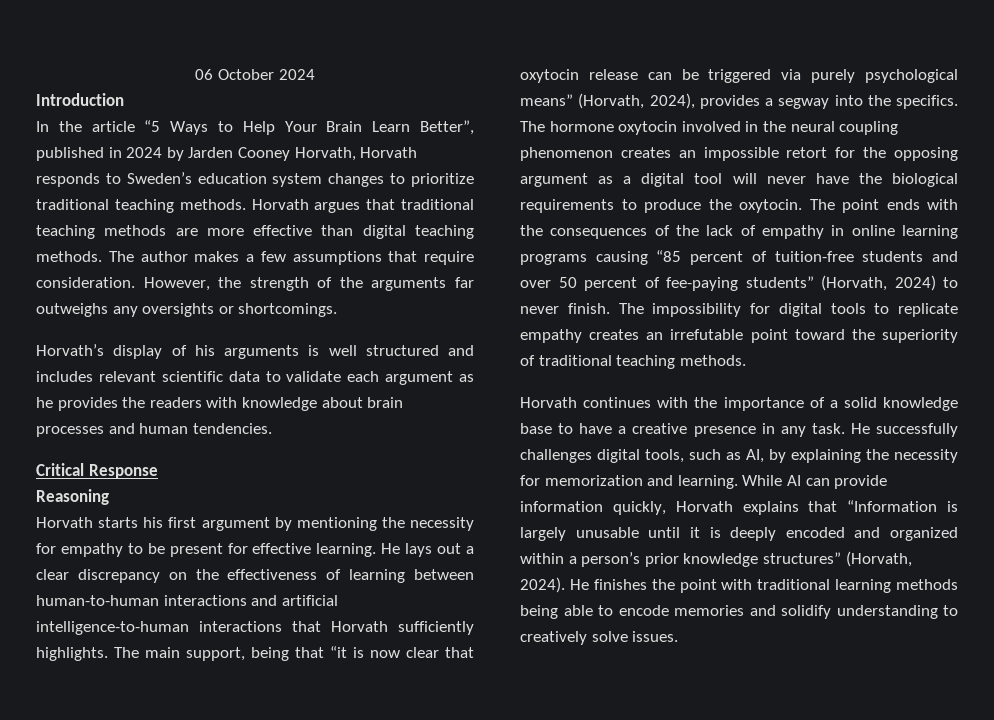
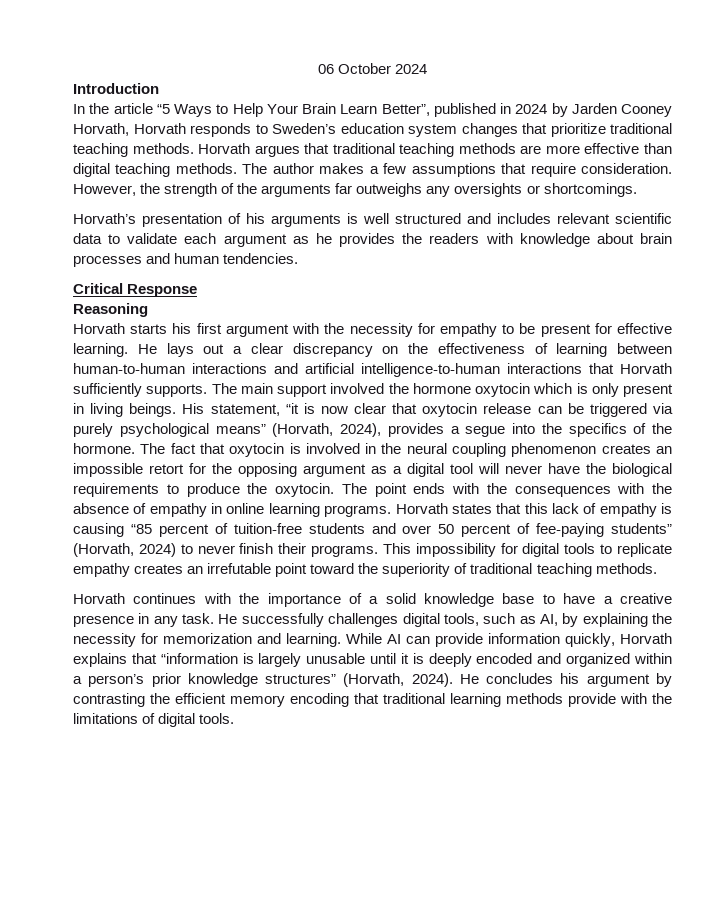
- In the article “5 Ways to Help Your Brain Learn Better”, published in 2024 by Jarden Cooney Horvath, Horvath responds to Sweden’s education system changes to prioritize traditional teaching methods.
+ In the article “5 Ways to Help Your Brain Learn Better”, published in 2024 by Jarden Cooney Horvath, Horvath responds to Sweden’s education system changes that prioritize traditional teaching methods.
- Horvath’s display of his arguments is well structured and includes relevant scientific data to validate each argument as he provides the readers with knowledge about brain processes and human tendencies.
+ Horvath’s presentation of his arguments is well structured and includes relevant scientific data to validate each argument as he provides the readers with knowledge about brain processes and human tendencies.
- Horvath starts his first argument by mentioning the necessity for empathy to be present for effective learning.
+ Horvath starts his first argument with the necessity for empathy to be present for effective learning.
- He lays out a clear discrepancy on the effectiveness of learning between human-to-human interactions and artificial intelligence-to-human interactions that Horvath sufficiently highlights.
+ He lays out a clear discrepancy on the effectiveness of learning between human-to-human interactions and artificial intelligence-to-human interactions that Horvath sufficiently supports.
- The main support, being that “it is now clear that oxytocin release can be triggered via purely psychological means” (Horvath, 2024), provides a segway into the specifics. The hormone oxytocin involved in the neural coupling phenomenon creates an impossible retort for the opposing argument as a digital tool will never have the biological requirements to produce the oxytocin.
+ The main support involved the hormone oxytocin which is only present in living beings. His statement, “it is now clear that oxytocin release can be triggered via purely psychological means” (Horvath, 2024), provides a segue into the specifics of the hormone. The fact that oxytocin is involved in the neural coupling phenomenon creates an impossible retort for the opposing argument as a digital tool will never have the biological requirements to produce the oxytocin.
- The point ends with the consequences of the lack of empathy in online learning programs causing “85 percent of tuition-free students and over 50 percent of fee-paying students” (Horvath, 2024) to never finish. The impossibility for digital tools to replicate empathy creates an irrefutable point toward the superiority of traditional teaching methods.
+ The point ends with the consequences with the absence of empathy in online learning programs. Horvath states that this lack of empathy is causing “85 percent of tuition-free students and over 50 percent of fee-paying students” (Horvath, 2024) to never finish their programs. This impossibility for digital tools to replicate empathy creates an irrefutable point toward the superiority of traditional teaching methods.
- While AI can provide information quickly, Horvath explains that “Information is largely unusable until it is deeply encoded and organized within a person’s prior knowledge structures” (Horvath, 2024).
+ While AI can provide information quickly, Horvath explains that “information is largely unusable until it is deeply encoded and organized within a person’s prior knowledge structures” (Horvath, 2024).
- He finishes the point with traditional learning methods being able to encode memories and solidify understanding to creatively solve issues.
+ He concludes his argument by contrasting the efficient memory encoding that traditional learning methods provide with the limitations of digital tools.

